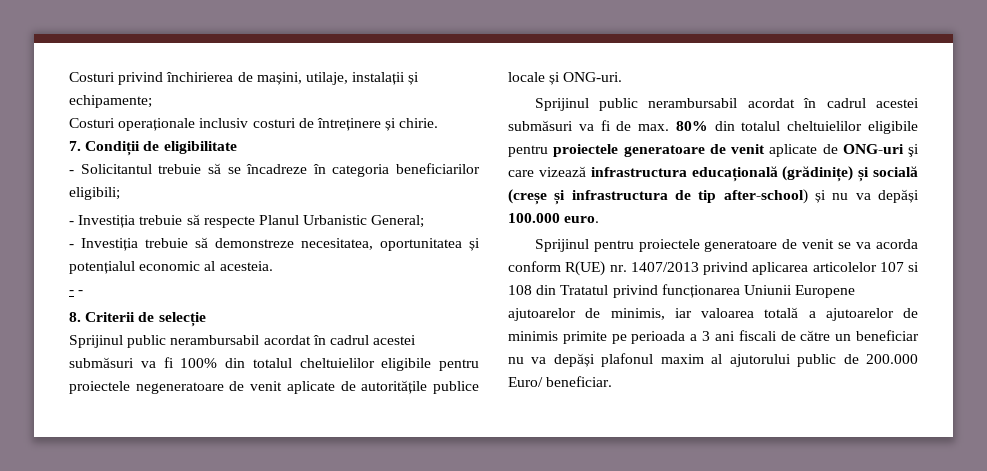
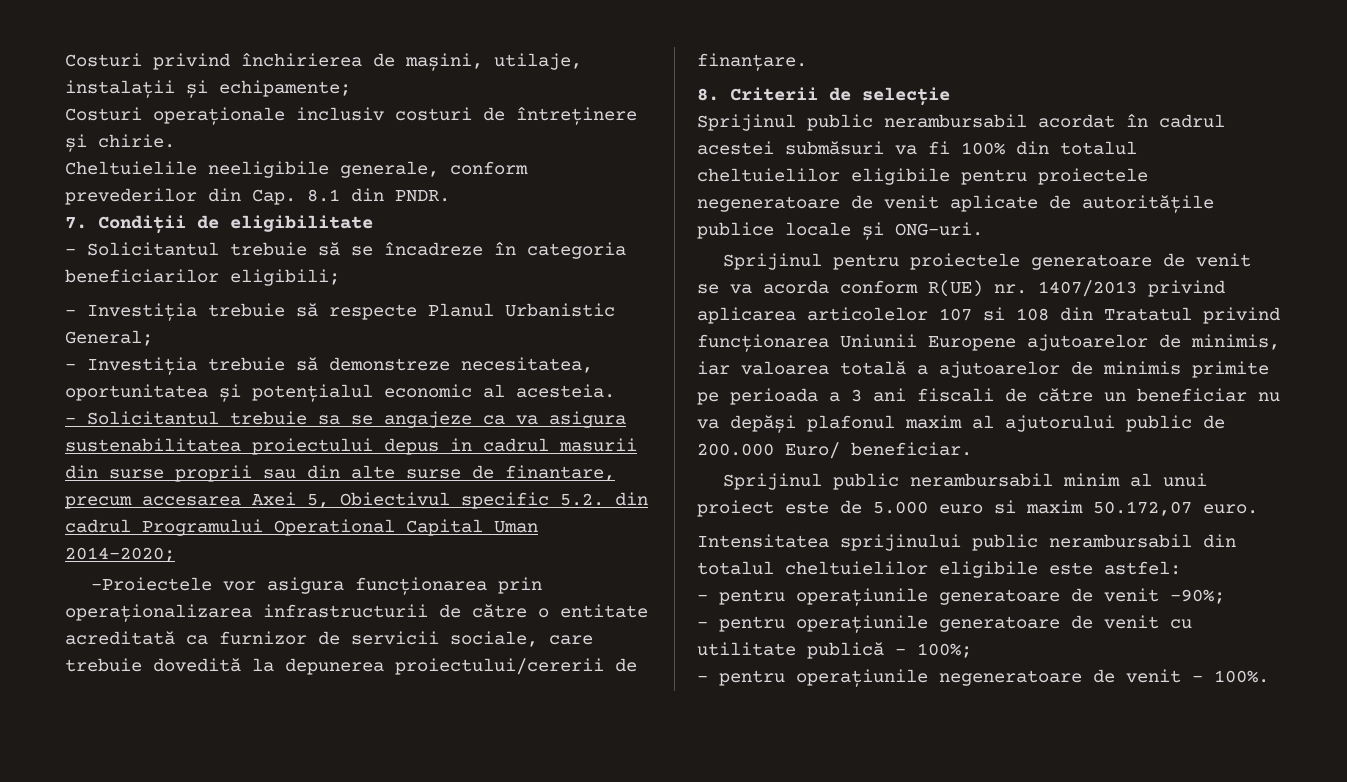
+ Cheltuielile neeligibile generale, conform prevederilor din Cap. 8.1 din PNDR.
- - -
+ - Solicitantul trebuie sa se angajeze ca va asigura sustenabilitatea proiectului depus in cadrul masurii din surse proprii sau din alte surse de finantare, precum accesarea Axei 5, Obiectivul specific 5.2. din cadrul Programului Operational Capital Uman 2014-2020;
+ -Proiectele vor asigura funcționarea prin operaționalizarea infrastructurii de către o entitate acreditată ca furnizor de servicii sociale, care trebuie dovedită la depunerea proiectului/cererii de finanțare.
- Sprijinul public nerambursabil acordat în cadrul acestei submăsuri va fi de max. 80% din totalul cheltuielilor eligibile pentru proiectele generatoare de venit aplicate de ONG-uri şi care vizează infrastructura educațională (grădinițe) și socială (creșe și infrastructura de tip after-school) și nu va depăși 100.000 euro.
+ Sprijinul public nerambursabil minim al unui proiect este de 5.000 euro si maxim 50.172,07 euro.
+ Intensitatea sprijinului public nerambursabil din totalul cheltuielilor eligibile este astfel:
+ - pentru operațiunile generatoare de venit -90%;
+ - pentru operațiunile generatoare de venit cu utilitate publică – 100%;
+ - pentru operațiunile negeneratoare de venit - 100%.

